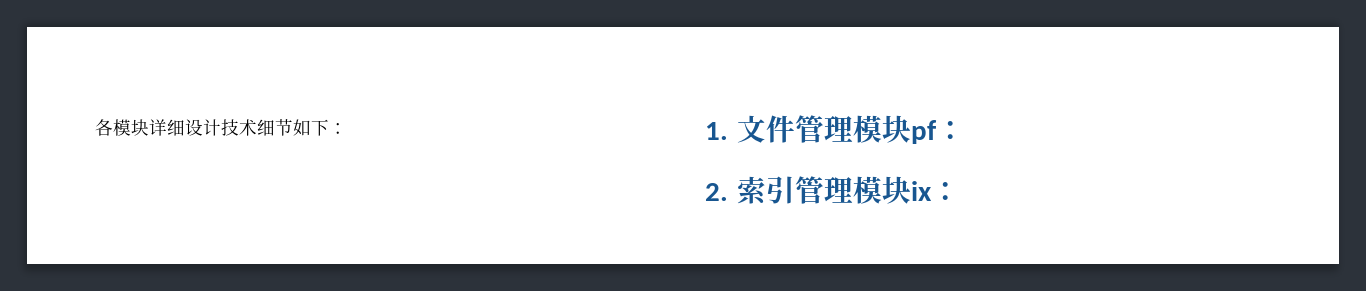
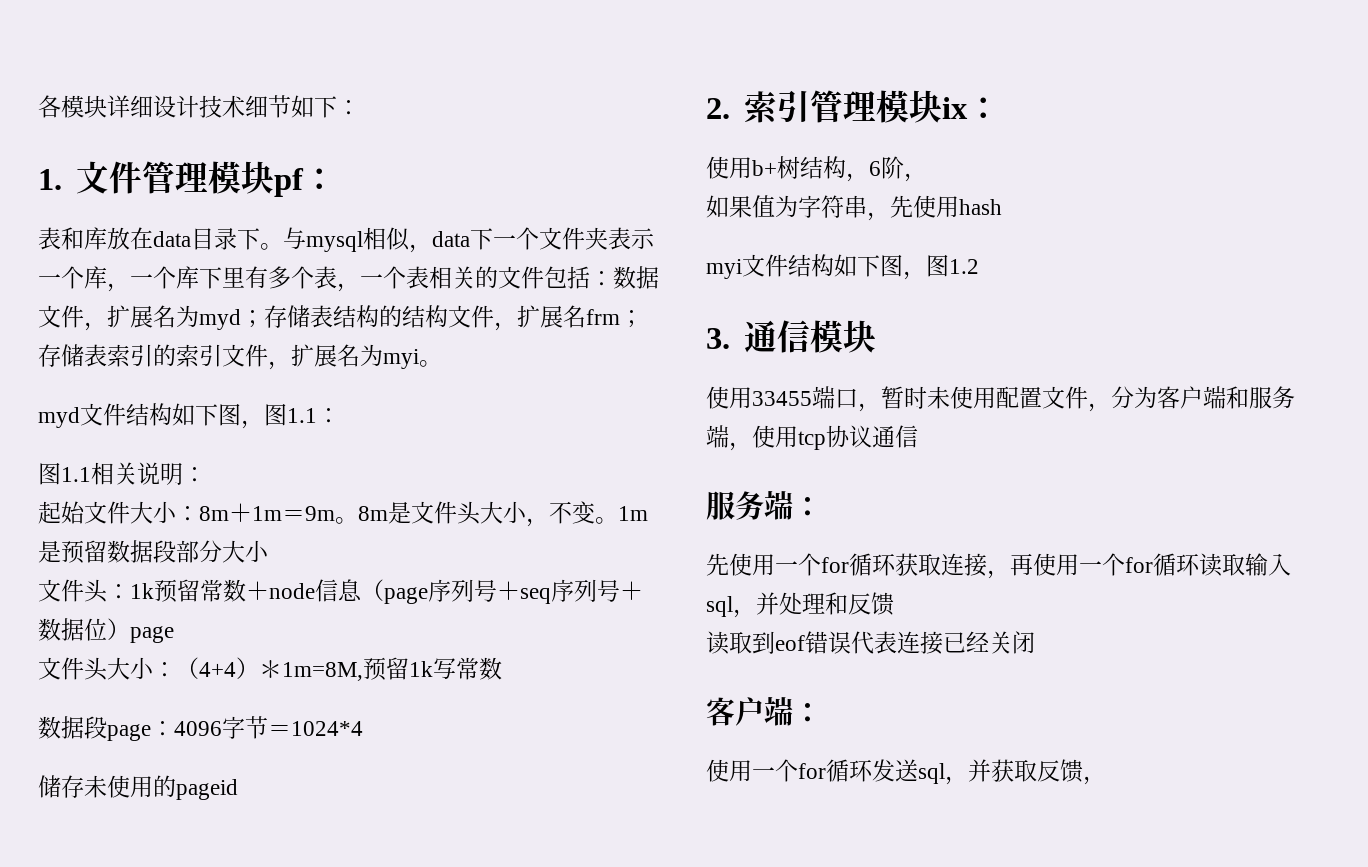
+ 表和库放在data目录下。与mysql相似，data下一个文件夹表示一个库，一个库下里有多个表，一个表相关的文件包括：数据文件，扩展名为myd；存储表结构的结构文件，扩展名frm；存储表索引的索引文件，扩展名为myi。
+ myd文件结构如下图，图1.1：
+ 图1.1相关说明：
+ 起始文件大小：8m＋1m＝9m。8m是文件头大小，不变。1m是预留数据段部分大小
+ 文件头：1k预留常数＋node信息（page序列号＋seq序列号＋数据位）page
+ 文件头大小：（4+4）＊1m=8M,预留1k写常数
+ 数据段page：4096字节＝1024*4
+ 储存未使用的pageid
+ 使用b+树结构，6阶，
+ 如果值为字符串，先使用hash
+ myi文件结构如下图，图1.2
+ 3.通信模块
+ 使用33455端口，暂时未使用配置文件，分为客户端和服务端，使用tcp协议通信
+ 服务端：
+ 先使用一个for循环获取连接，再使用一个for循环读取输入sql，并处理和反馈
+ 读取到eof错误代表连接已经关闭
+ 客户端：
+ 使用一个for循环发送sql，并获取反馈，

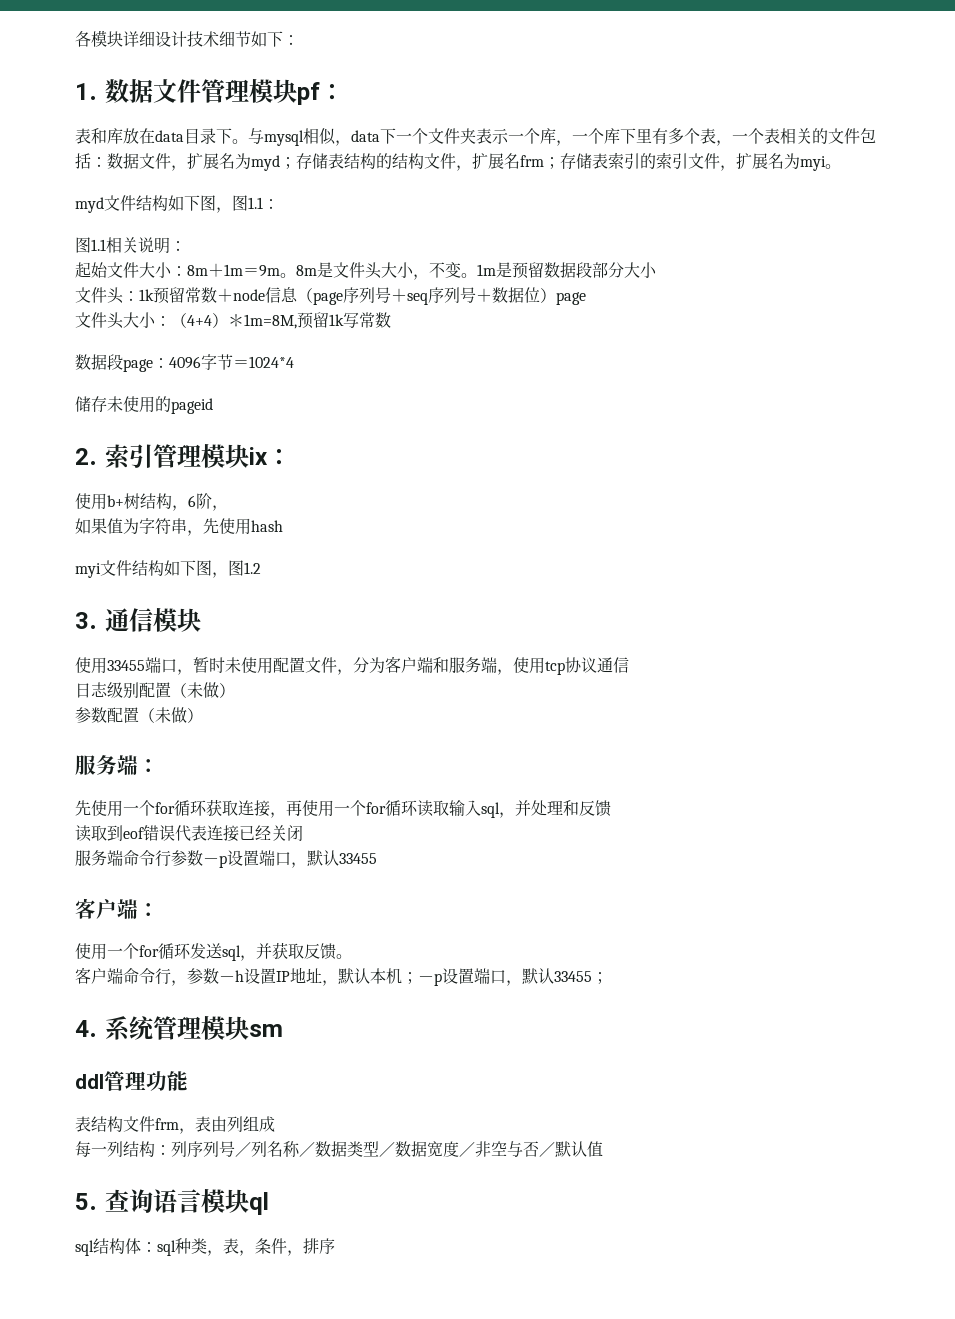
- 1.文件管理模块pf：
+ 1.数据文件管理模块pf：
+ 日志级别配置（未做）
+ 参数配置（未做）
+ 服务端命令行参数－p设置端口，默认33455
- 使用一个for循环发送sql，并获取反馈，
+ 使用一个for循环发送sql，并获取反馈。
+ 客户端命令行，参数－h设置IP地址，默认本机；－p设置端口，默认33455；
+ 4.系统管理模块sm
+ ddl管理功能
+ 表结构文件frm，表由列组成
+ 每一列结构：列序列号／列名称／数据类型／数据宽度／非空与否／默认值
+ 5.查询语言模块ql
+ sql结构体：sql种类，表，条件，排序

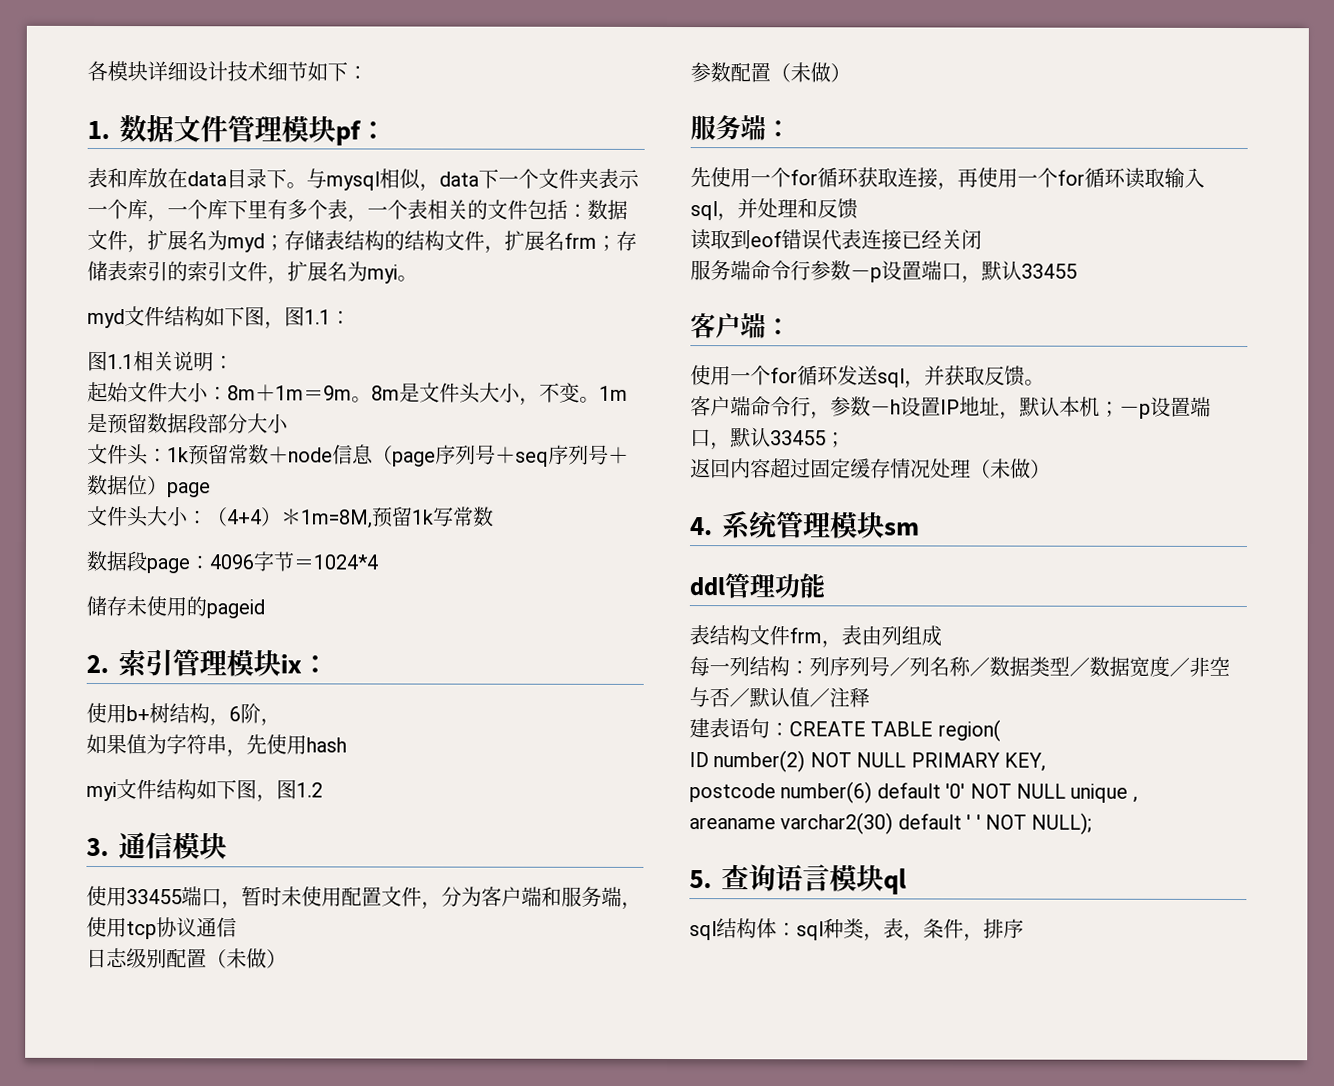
+ 返回内容超过固定缓存情况处理（未做）
- 每一列结构：列序列号／列名称／数据类型／数据宽度／非空与否／默认值
+ 每一列结构：列序列号／列名称／数据类型／数据宽度／非空与否／默认值／注释
+ 建表语句：CREATE TABLE region(
+ ID number(2) NOT NULL PRIMARY KEY,
+ postcode number(6) default '0' NOT NULL unique ,
+ areaname varchar2(30) default ' ' NOT NULL);

